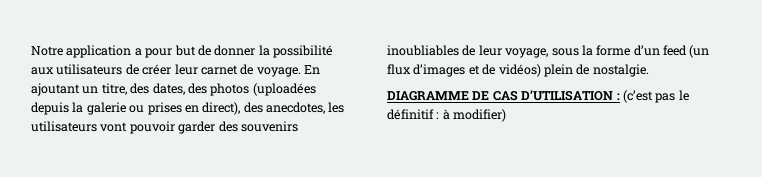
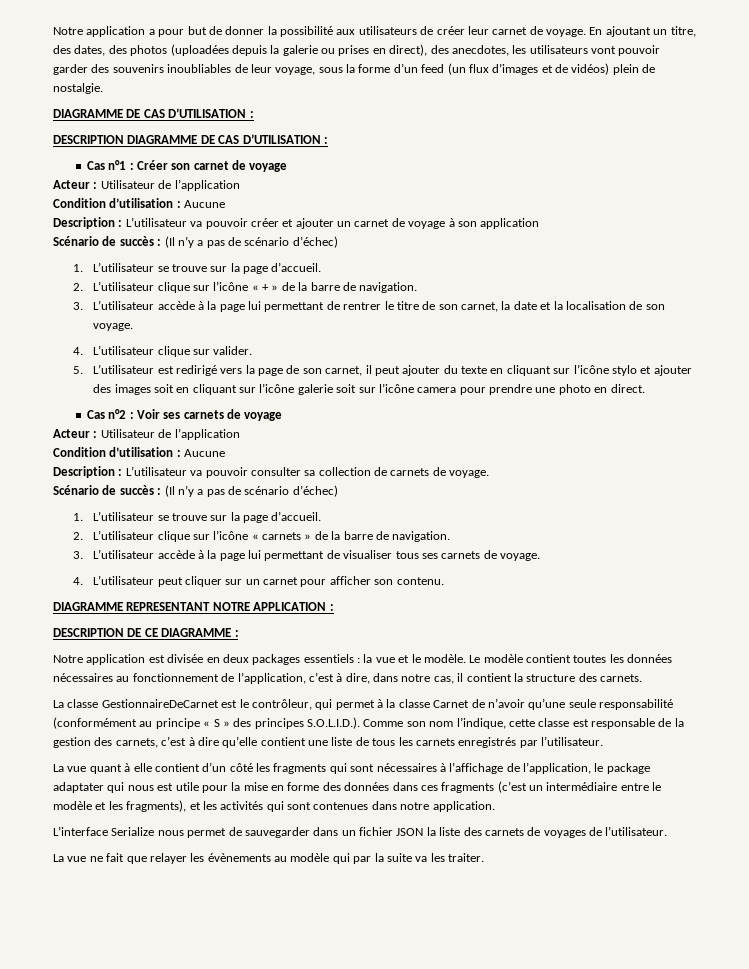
  En ajoutant un titre, des dates, des photos (uploadées depuis la galerie ou prises en direct), des anecdotes, les utilisateurs vont pouvoir garder des souvenirs inoubliables de leur voyage, sous la forme d’un feed (un flux d’images et de vidéos) plein de nostalgie.
- DIAGRAMME DE CAS D’UTILISATION : (c’est pas le définitif : à modifier)
+ DIAGRAMME DE CAS D’UTILISATION :
+ DESCRIPTION DIAGRAMME DE CAS D’UTILISATION :
+ Cas n°1 : Créer son carnet de voyage
+ Acteur : Utilisateur de l’application
+ Condition d’utilisation : Aucune
+ Description : L’utilisateur va pouvoir créer et ajouter un carnet de voyage à son application
+ Scénario de succès : (Il n’y a pas de scénario d’échec)
+ 1. L’utilisateur se trouve sur la page d’accueil.
+ 2. L’utilisateur clique sur l’icône « + » de la barre de navigation.
+ 3. L’utilisateur accède à la page lui permettant de rentrer le titre de son carnet, la date et la localisation de son voyage.
+ 4. L’utilisateur clique sur valider.
+ 5. L’utilisateur est redirigé vers la page de son carnet, il peut ajouter du texte en cliquant sur l’icône stylo et ajouter des images soit en cliquant sur l’icône galerie soit sur l’icône camera pour prendre une photo en direct.
+ Cas n°2 : Voir ses carnets de voyage
+ Acteur : Utilisateur de l’application
+ Condition d’utilisation : Aucune
+ Description : L’utilisateur va pouvoir consulter sa collection de carnets de voyage.
+ Scénario de succès : (Il n’y a pas de scénario d’échec)
+ 1. L’utilisateur se trouve sur la page d’accueil.
+ 2. L’utilisateur clique sur l’icône « carnets » de la barre de navigation.
+ 3. L’utilisateur accède à la page lui permettant de visualiser tous ses carnets de voyage.
+ 4. L’utilisateur peut cliquer sur un carnet pour afficher son contenu.
+ DIAGRAMME REPRESENTANT NOTRE APPLICATION :
+ DESCRIPTION DE CE DIAGRAMME :
+ Notre application est divisée en deux packages essentiels : la vue et le modèle. Le modèle contient toutes les données nécessaires au fonctionnement de l’application, c’est à dire, dans notre cas, il contient la structure des carnets.
+ La classe GestionnaireDeCarnet est le contrôleur, qui permet à la classe Carnet de n’avoir qu’une seule responsabilité (conformément au principe « S » des principes S.O.L.I.D.). Comme son nom l’indique, cette classe est responsable de la gestion des carnets, c’est à dire qu’elle contient une liste de tous les carnets enregistrés par l’utilisateur.
+ La vue quant à elle contient d’un côté les fragments qui sont nécessaires à l’affichage de l’application, le package adaptater qui nous est utile pour la mise en forme des données dans ces fragments (c’est un intermédiaire entre le modèle et les fragments), et les activités qui sont contenues dans notre application.
+ L’interface Serialize nous permet de sauvegarder dans un fichier JSON la liste des carnets de voyages de l’utilisateur.
+ La vue ne fait que relayer les évènements au modèle qui par la suite va les traiter.

